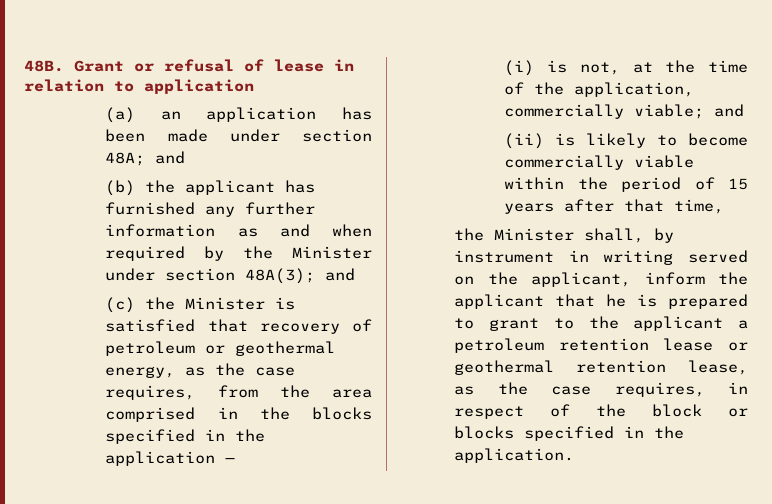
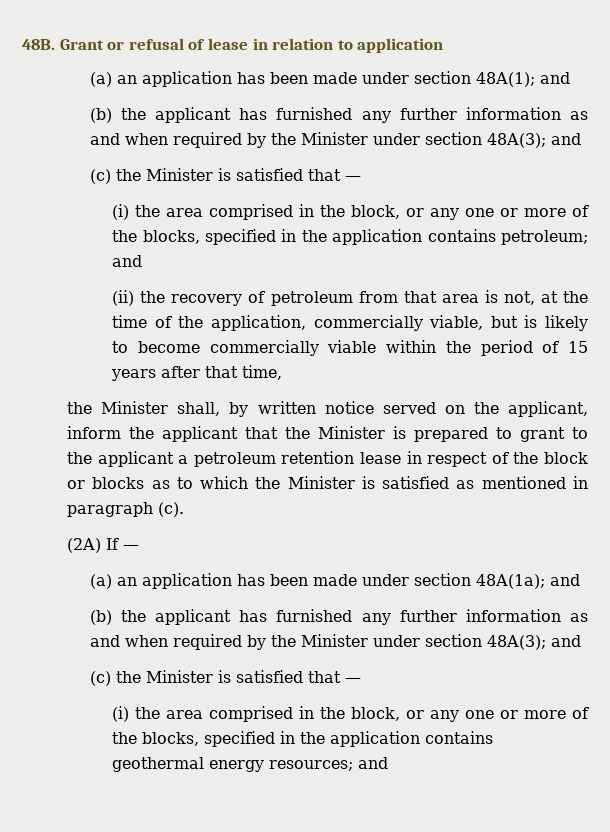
- (a) an application has been made under section 48A; and
+ (a) an application has been made under section 48A(1); and
  (b) the applicant has furnished any further information as and when required by the Minister under section 48A(3); and
- (c) the Minister is satisfied that recovery of petroleum or geothermal energy, as the case requires, from the area comprised in the blocks specified in the application —
- (i) is not, at the time of the application, commercially viable; and
- (ii) is likely to become commercially viable within the period of 15 years after that time,
+ (c) the Minister is satisfied that —
+ (i) the area comprised in the block, or any one or more of the blocks, specified in the application contains petroleum; and
+ (ii) the recovery of petroleum from that area is not, at the time of the application, commercially viable, but is likely to become commercially viable within the period of 15 years after that time,
- the Minister shall, by instrument in writing served on the applicant, inform the applicant that he is prepared to grant to the applicant a petroleum retention lease or geothermal retention lease, as the case requires, in respect of the block or blocks specified in the application.
+ the Minister shall, by written notice served on the applicant, inform the applicant that the Minister is prepared to grant to the applicant a petroleum retention lease in respect of the block or blocks as to which the Minister is satisfied as mentioned in paragraph (c).
+ (2A) If —
+ (a) an application has been made under section 48A(1a); and
+ (b) the applicant has furnished any further information as and when required by the Minister under section 48A(3); and
+ (c) the Minister is satisfied that —
+ (i) the area comprised in the block, or any one or more of the blocks, specified in the application contains geothermal energy resources; and

